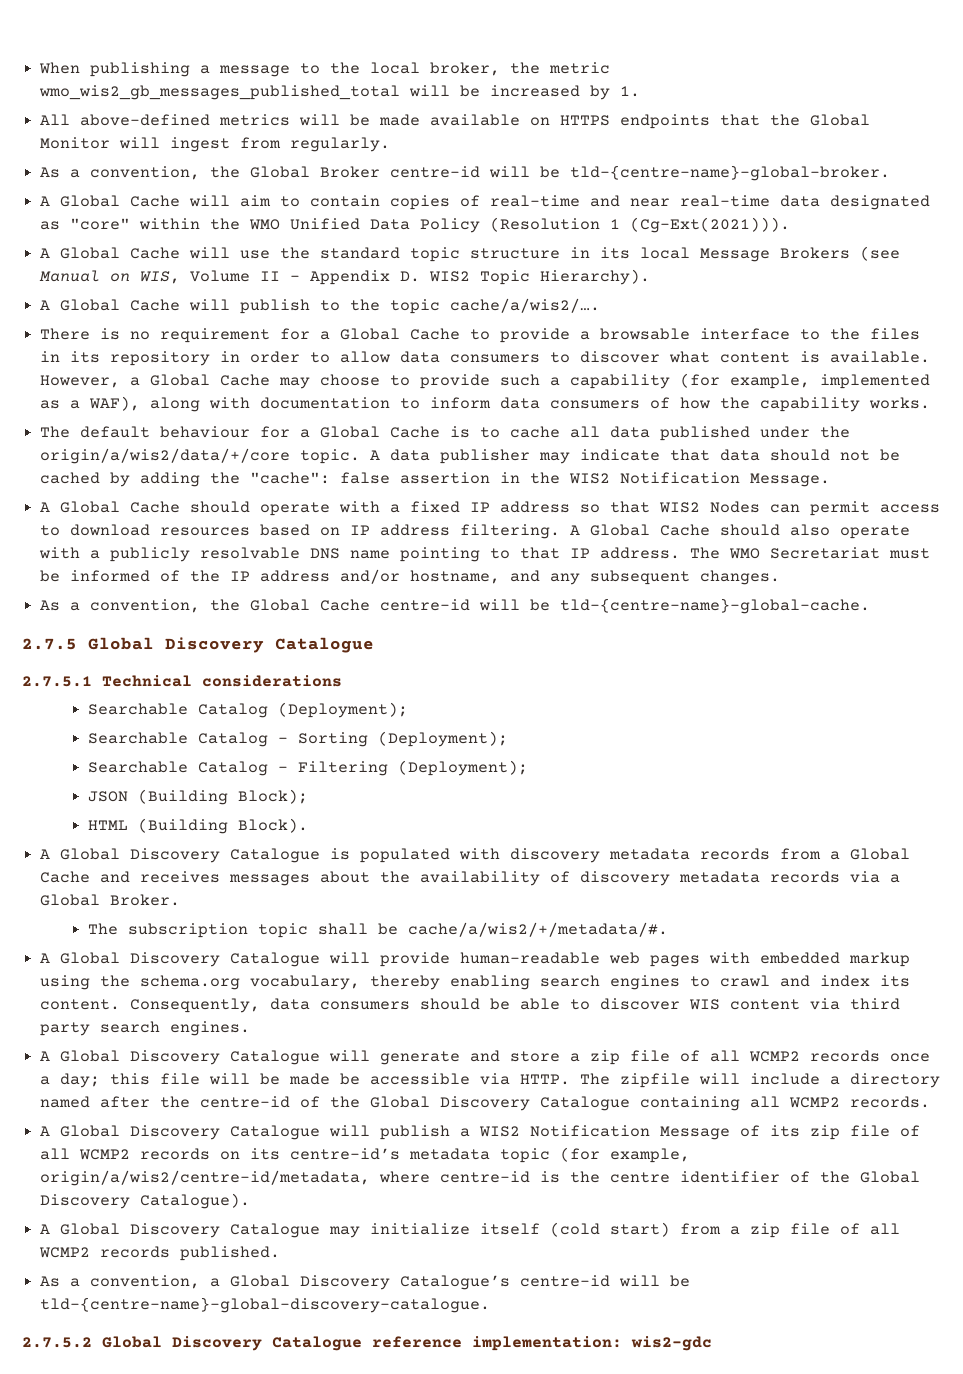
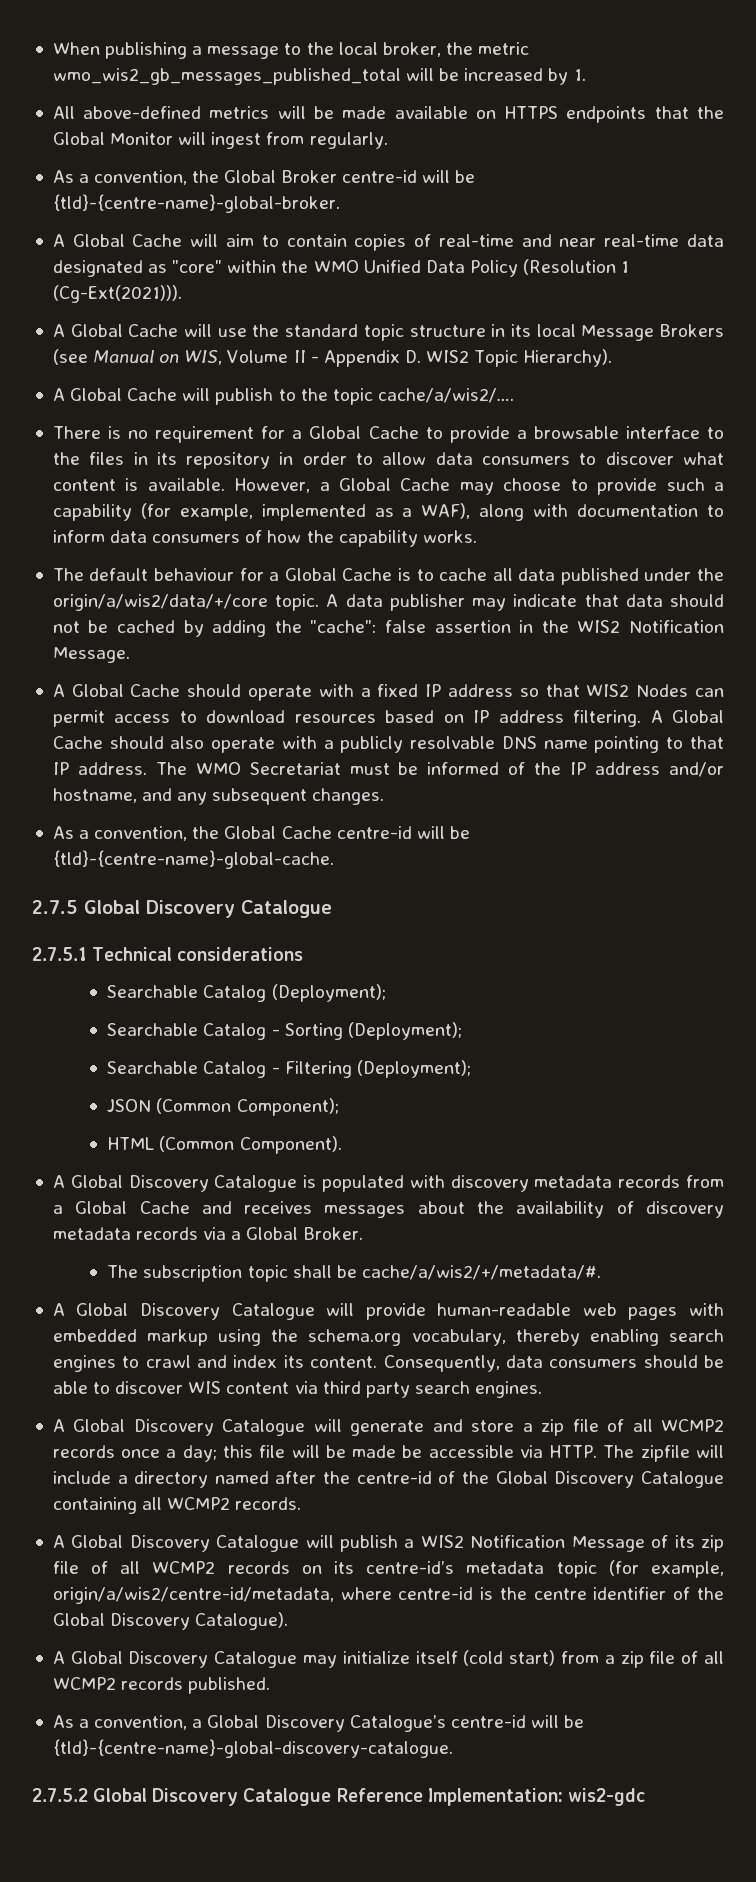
- As a convention, the Global Broker centre-id will be tld-{centre-name}-global-broker.
+ As a convention, the Global Broker centre-id will be {tld}-{centre-name}-global-broker.
- As a convention, the Global Cache centre-id will be tld-{centre-name}-global-cache.
+ As a convention, the Global Cache centre-id will be {tld}-{centre-name}-global-cache.
- JSON (Building Block);
+ JSON (Common Component);
- HTML (Building Block).
+ HTML (Common Component).
- As a convention, a Global Discovery Catalogue’s centre-id will be tld-{centre-name}-global-discovery-catalogue.
+ As a convention, a Global Discovery Catalogue’s centre-id will be {tld}-{centre-name}-global-discovery-catalogue.
- 2.7.5.2 Global Discovery Catalogue reference implementation: wis2-gdc
+ 2.7.5.2 Global Discovery Catalogue Reference Implementation: wis2-gdc

